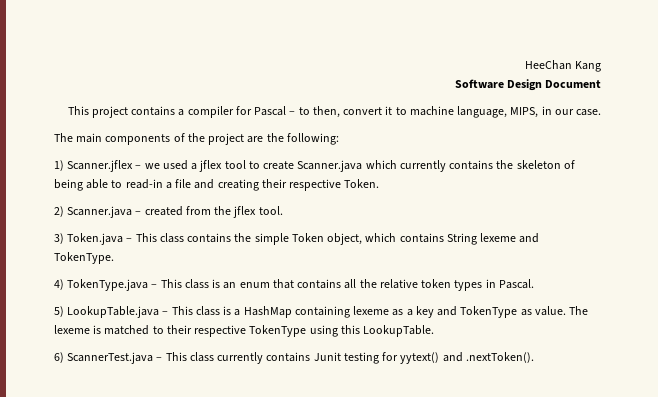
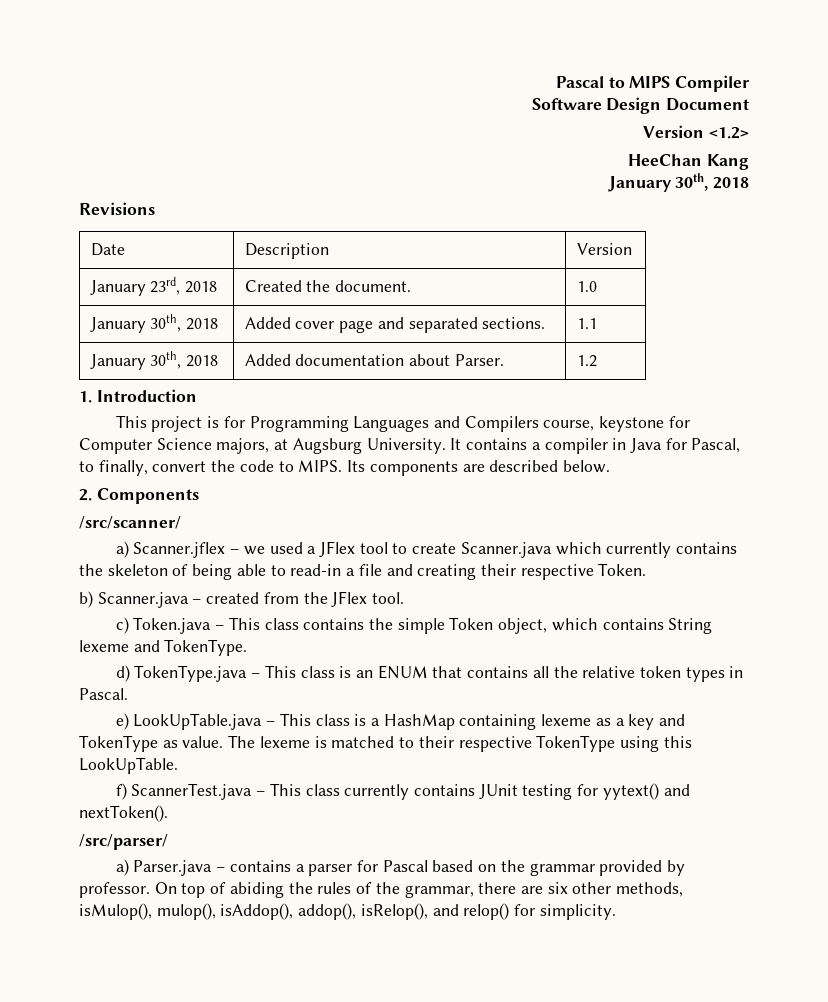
- HeeChan Kang
+ Pascal to MIPS Compiler
- This project contains a compiler for Pascal – to then, convert it to machine language, MIPS, in our case.
- The main components of the project are the following:
- 1) Scanner.jflex – we used a jflex tool to create Scanner.java which currently contains the skeleton of being able to read-in a file and creating their respective Token.
+ Version <1.2>
+ HeeChan Kang
+ January 30th, 2018
+ Revisions
+ Date | Description | Version
+ January 23rd, 2018 | Created the document. | 1.0
+ January 30th, 2018 | Added cover page and separated sections. | 1.1
+ January 30th, 2018 | Added documentation about Parser. | 1.2
+ 1. Introduction
+ This project is for Programming Languages and Compilers course, keystone for Computer Science majors, at Augsburg University. It contains a compiler in Java for Pascal, to finally, convert the code to MIPS. Its components are described below.
+ 2. Components
+ /src/scanner/
+ a) Scanner.jflex – we used a JFlex tool to create Scanner.java which currently contains the skeleton of being able to read-in a file and creating their respective Token.
- 2) Scanner.java – created from the jflex tool.
+ b) Scanner.java – created from the JFlex tool.
- 3) Token.java – This class contains the simple Token object, which contains String lexeme and TokenType.
+ c) Token.java – This class contains the simple Token object, which contains String lexeme and TokenType.
- 4) TokenType.java – This class is an enum that contains all the relative token types in Pascal.
+ d) TokenType.java – This class is an ENUM that contains all the relative token types in Pascal.
- 5) LookupTable.java – This class is a HashMap containing lexeme as a key and TokenType as value.
+ e) LookUpTable.java – This class is a HashMap containing lexeme as a key and TokenType as value.
- The lexeme is matched to their respective TokenType using this LookupTable.
- 6) ScannerTest.java – This class currently contains Junit testing for yytext() and .nextToken().
+ The lexeme is matched to their respective TokenType using this LookUpTable.
+ f) ScannerTest.java – This class currently contains JUnit testing for yytext() and nextToken().
+ /src/parser/
+ a) Parser.java – contains a parser for Pascal based on the grammar provided by professor. On top of abiding the rules of the grammar, there are six other methods, isMulop(), mulop(), isAddop(), addop(), isRelop(), and relop() for simplicity.

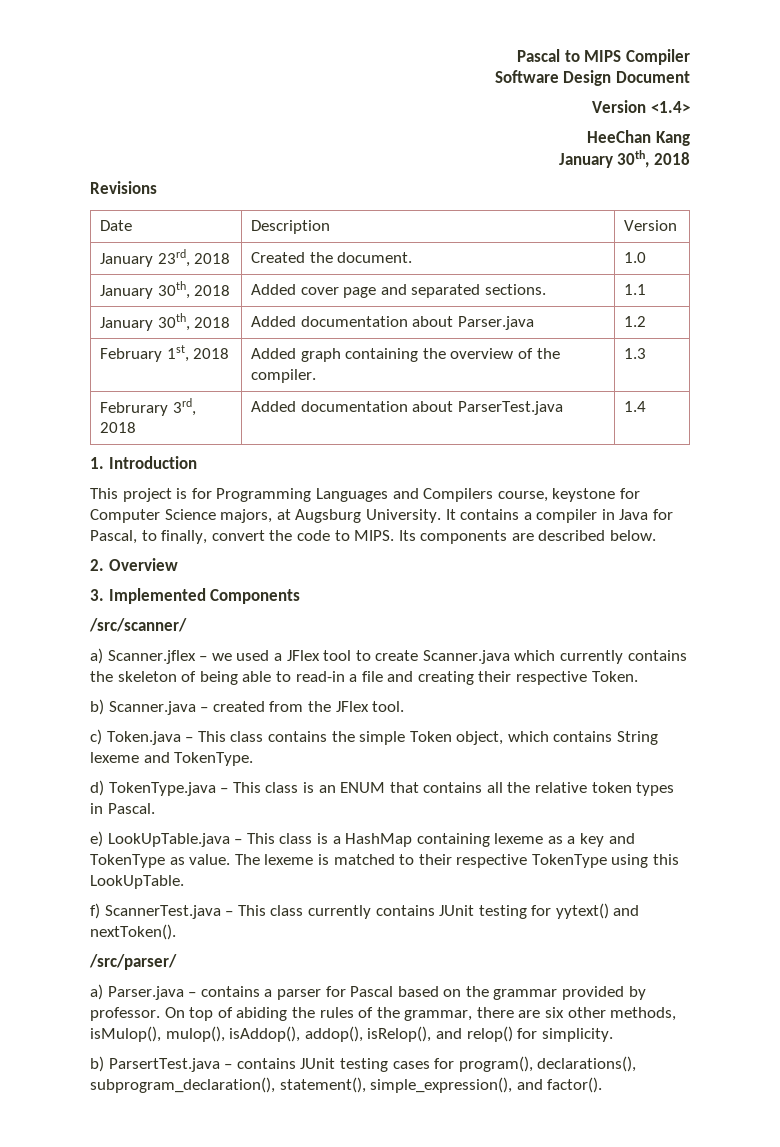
- Version <1.2>
+ Version <1.4>
- January 30th, 2018 | Added documentation about Parser. | 1.2
+ January 30th, 2018 | Added documentation about Parser.java | 1.2
+ February 1st, 2018 | Added graph containing the overview of the compiler. | 1.3
+ Februrary 3rd, 2018 | Added documentation about ParserTest.java | 1.4
- 2. Components
+ 2. Overview
+ 3. Implemented Components
+ b) ParsertTest.java – contains JUnit testing cases for program(), declarations(), subprogram_declaration(), statement(), simple_expression(), and factor().

